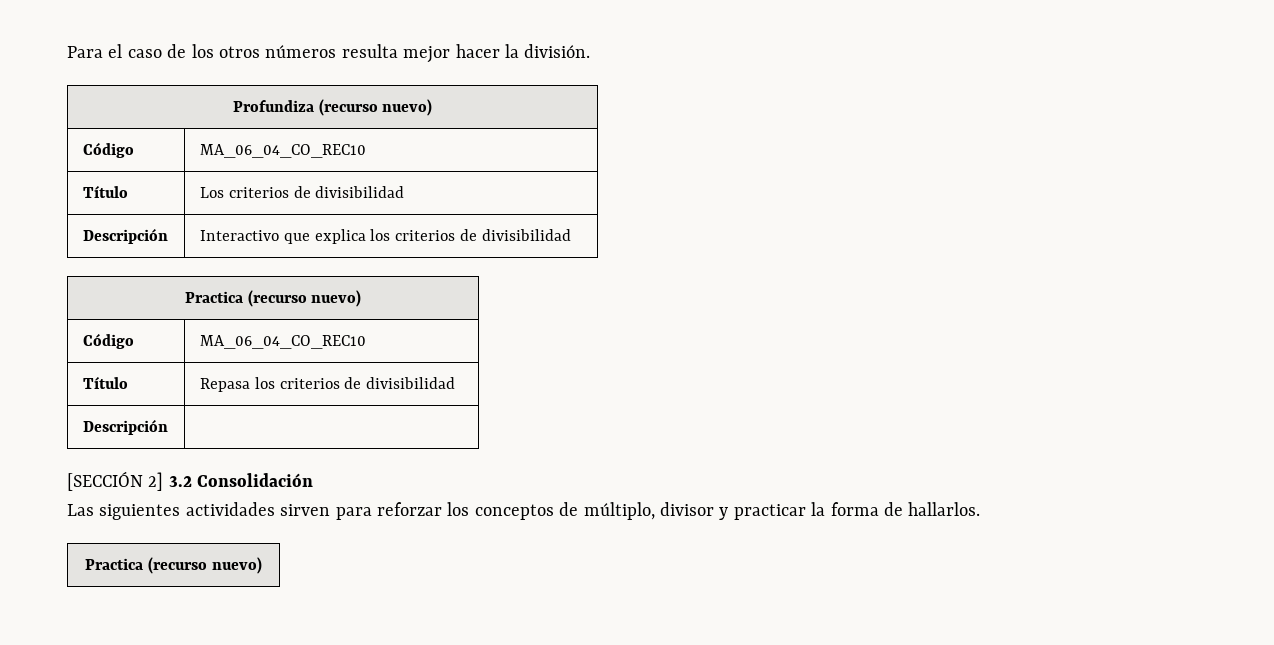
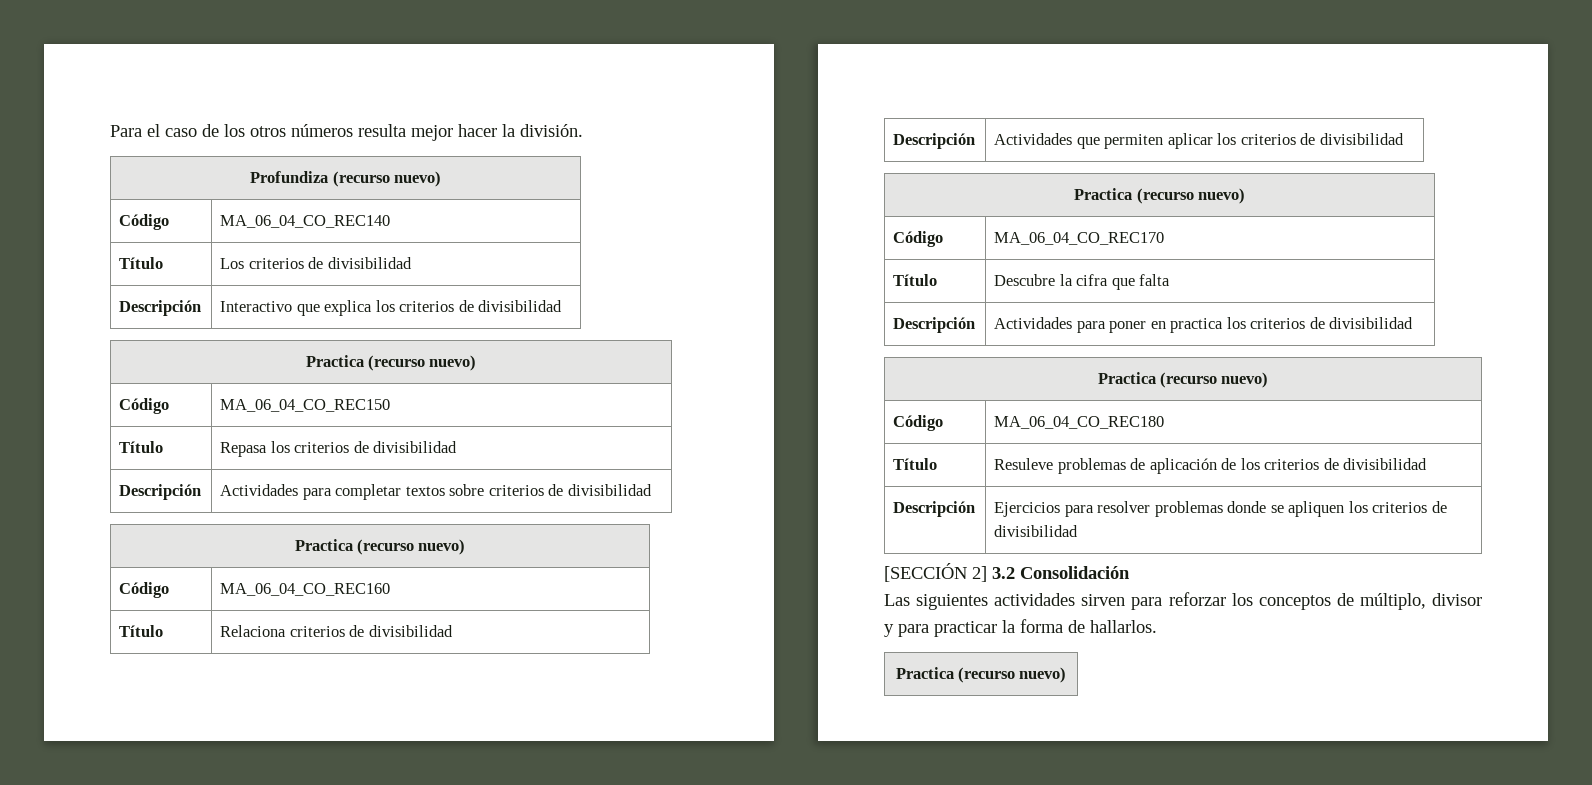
  Profundiza (recurso nuevo)
- Código | MA_06_04_CO_REC10
+ Código | MA_06_04_CO_REC140
  Descripción | Interactivo que explica los criterios de divisibilidad
  Practica (recurso nuevo)
- Código | MA_06_04_CO_REC10
+ Código | MA_06_04_CO_REC150
  Título | Repasa los criterios de divisibilidad
- Descripción |
+ Descripción | Actividades para completar textos sobre criterios de divisibilidad
+ Practica (recurso nuevo)
+ Código | MA_06_04_CO_REC160
+ Título | Relaciona criterios de divisibilidad
+ Descripción | Actividades que permiten aplicar los criterios de divisibilidad
+ Practica (recurso nuevo)
+ Código | MA_06_04_CO_REC170
+ Título | Descubre la cifra que falta
+ Descripción | Actividades para poner en practica los criterios de divisibilidad
+ Practica (recurso nuevo)
+ Código | MA_06_04_CO_REC180
+ Título | Resuleve problemas de aplicación de los criterios de divisibilidad
+ Descripción | Ejercicios para resolver problemas donde se apliquen los criterios de divisibilidad
- Las siguientes actividades sirven para reforzar los conceptos de múltiplo, divisor y practicar la forma de hallarlos.
+ Las siguientes actividades sirven para reforzar los conceptos de múltiplo, divisor y para practicar la forma de hallarlos.

